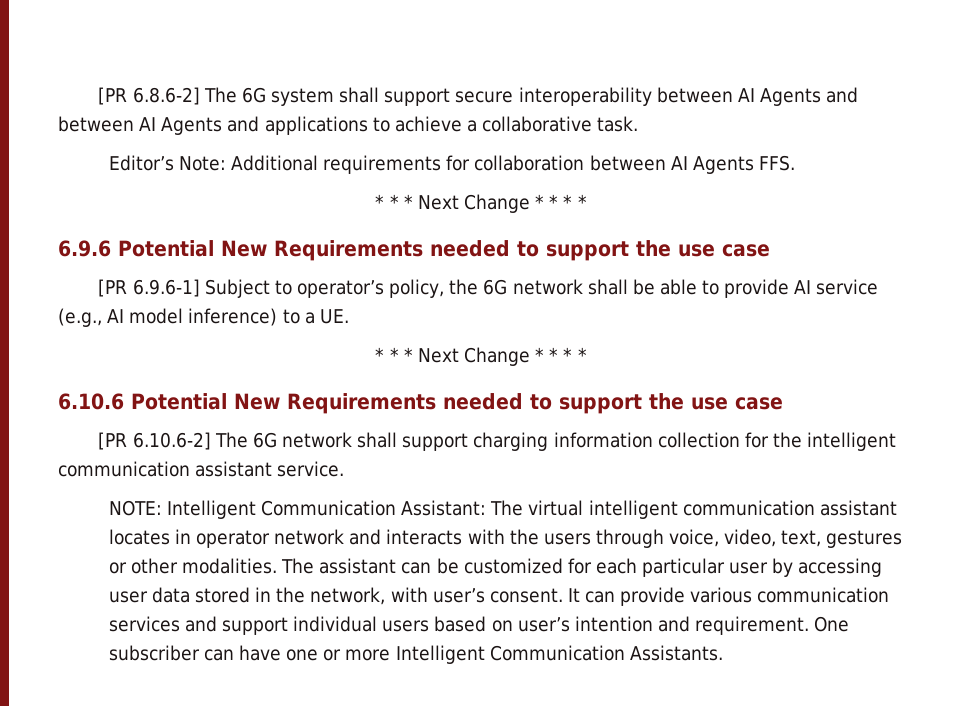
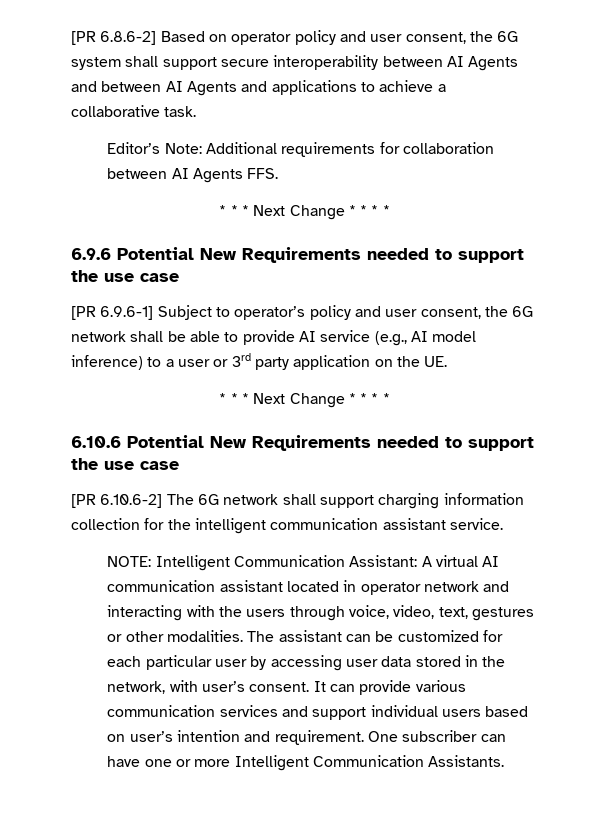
- [PR 6.8.6-2] The 6G system shall support secure interoperability between AI Agents and between AI Agents and applications to achieve a collaborative task.
+ [PR 6.8.6-2] Based on operator policy and user consent, the 6G system shall support secure interoperability between AI Agents and between AI Agents and applications to achieve a collaborative task.
- [PR 6.9.6-1] Subject to operator’s policy, the 6G network shall be able to provide AI service (e.g., AI model inference) to a UE.
+ [PR 6.9.6-1] Subject to operator’s policy and user consent, the 6G network shall be able to provide AI service (e.g., AI model inference) to a user or 3rd party application on the UE.
- NOTE: Intelligent Communication Assistant: The virtual intelligent communication assistant locates in operator network and interacts with the users through voice, video, text, gestures or other modalities.
+ NOTE: Intelligent Communication Assistant: A virtual AI communication assistant located in operator network and interacting with the users through voice, video, text, gestures or other modalities.

